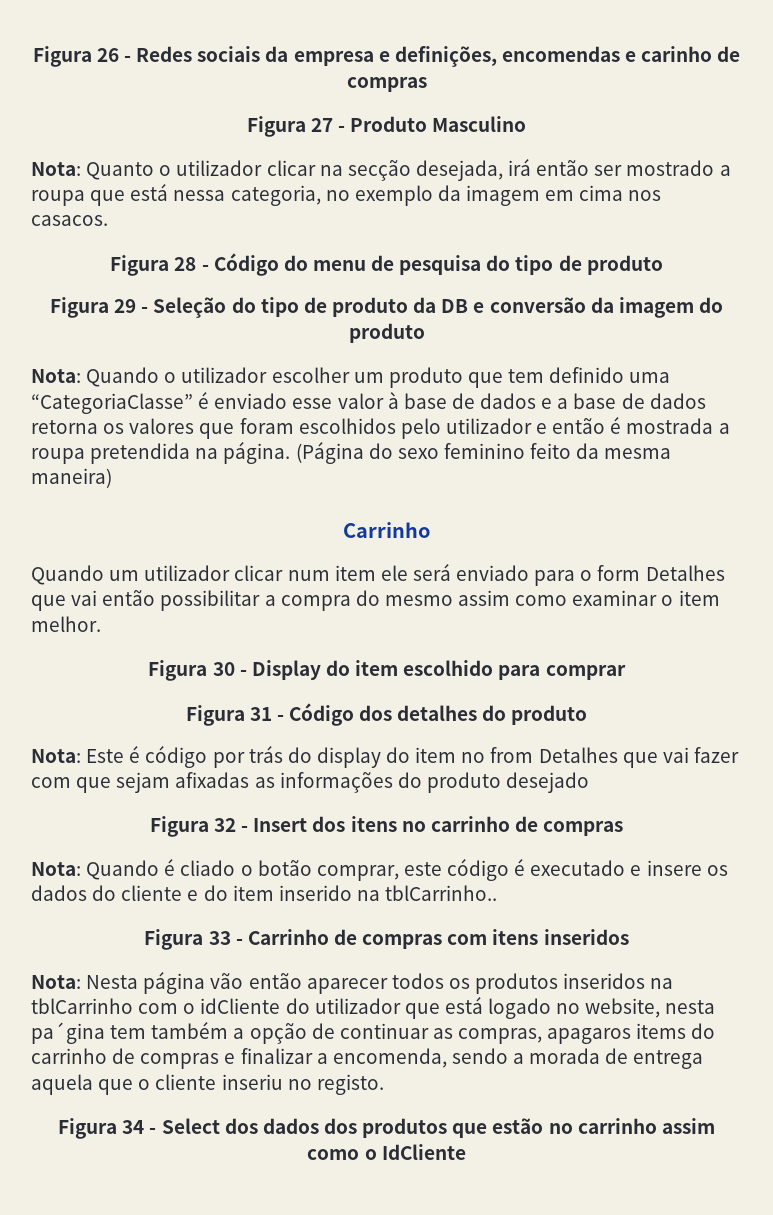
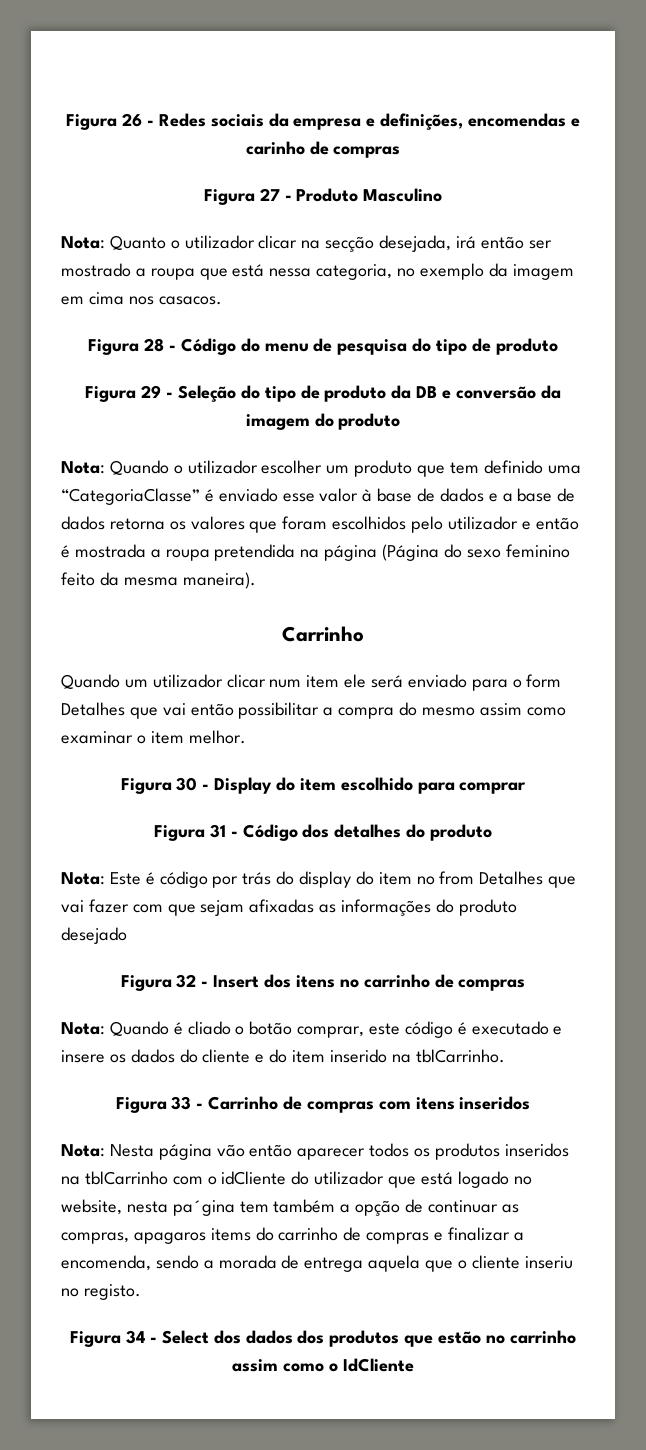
- Nota: Quando o utilizador escolher um produto que tem definido uma “CategoriaClasse” é enviado esse valor à base de dados e a base de dados retorna os valores que foram escolhidos pelo utilizador e então é mostrada a roupa pretendida na página. (Página do sexo feminino feito da mesma maneira)
+ Nota: Quando o utilizador escolher um produto que tem definido uma “CategoriaClasse” é enviado esse valor à base de dados e a base de dados retorna os valores que foram escolhidos pelo utilizador e então é mostrada a roupa pretendida na página (Página do sexo feminino feito da mesma maneira).
- Nota: Quando é cliado o botão comprar, este código é executado e insere os dados do cliente e do item inserido na tblCarrinho..
+ Nota: Quando é cliado o botão comprar, este código é executado e insere os dados do cliente e do item inserido na tblCarrinho.

